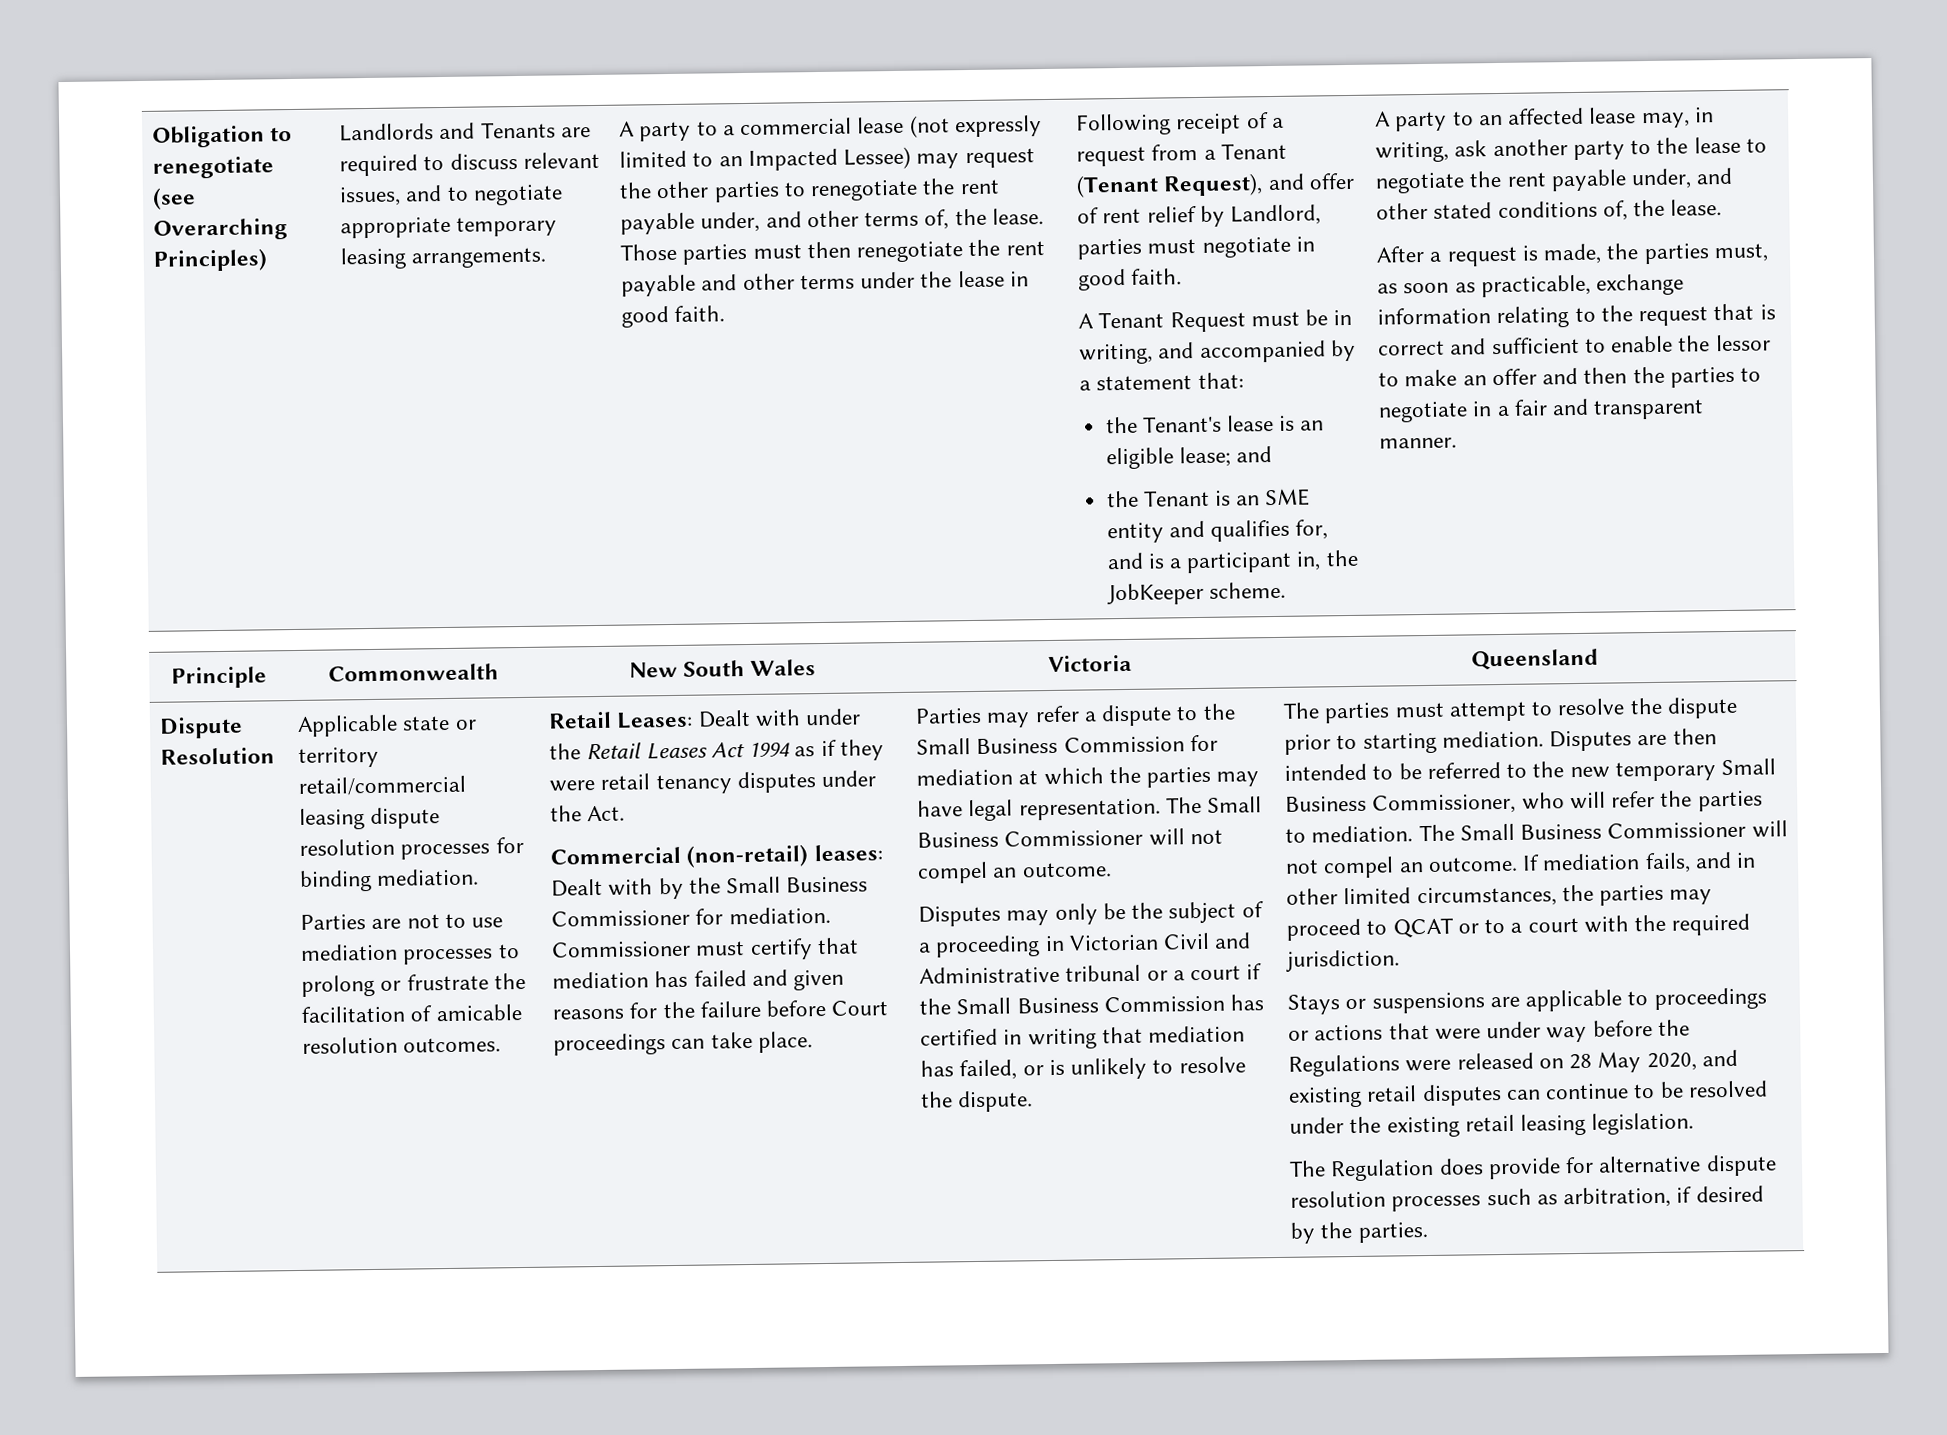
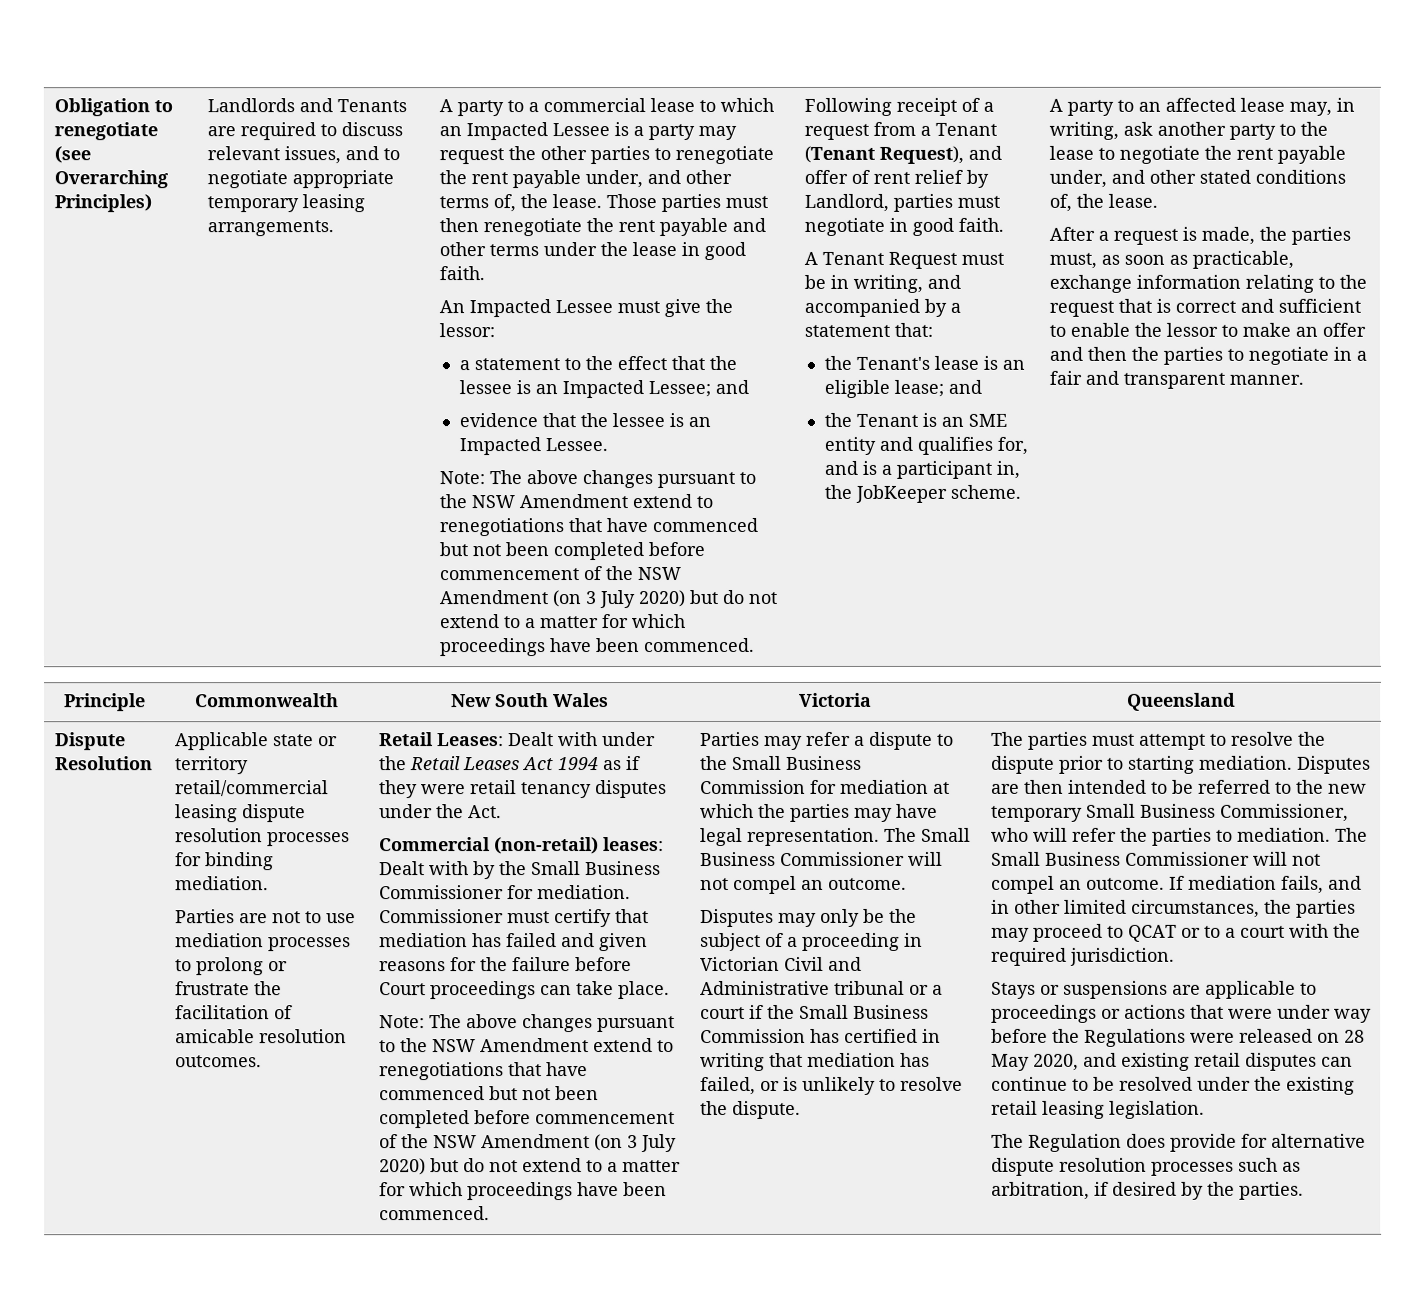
- A party to a commercial lease (not expressly limited to an Impacted Lessee) may request the other parties to renegotiate the rent payable under, and other terms of, the lease.
+ A party to a commercial lease to which an Impacted Lessee is a party may request the other parties to renegotiate the rent payable under, and other terms of, the lease.
+ An Impacted Lessee must give the lessor:
+ a statement to the effect that the lessee is an Impacted Lessee; and
+ evidence that the lessee is an Impacted Lessee.
+ Note: The above changes pursuant to the NSW Amendment extend to renegotiations that have commenced but not been completed before commencement of the NSW Amendment (on 3 July 2020) but do not extend to a matter for which proceedings have been commenced.
  Commissioner must certify that mediation has failed and given reasons for the failure before Court proceedings can take place.
+ Note: The above changes pursuant to the NSW Amendment extend to renegotiations that have commenced but not been completed before commencement of the NSW Amendment (on 3 July 2020) but do not extend to a matter for which proceedings have been commenced.

